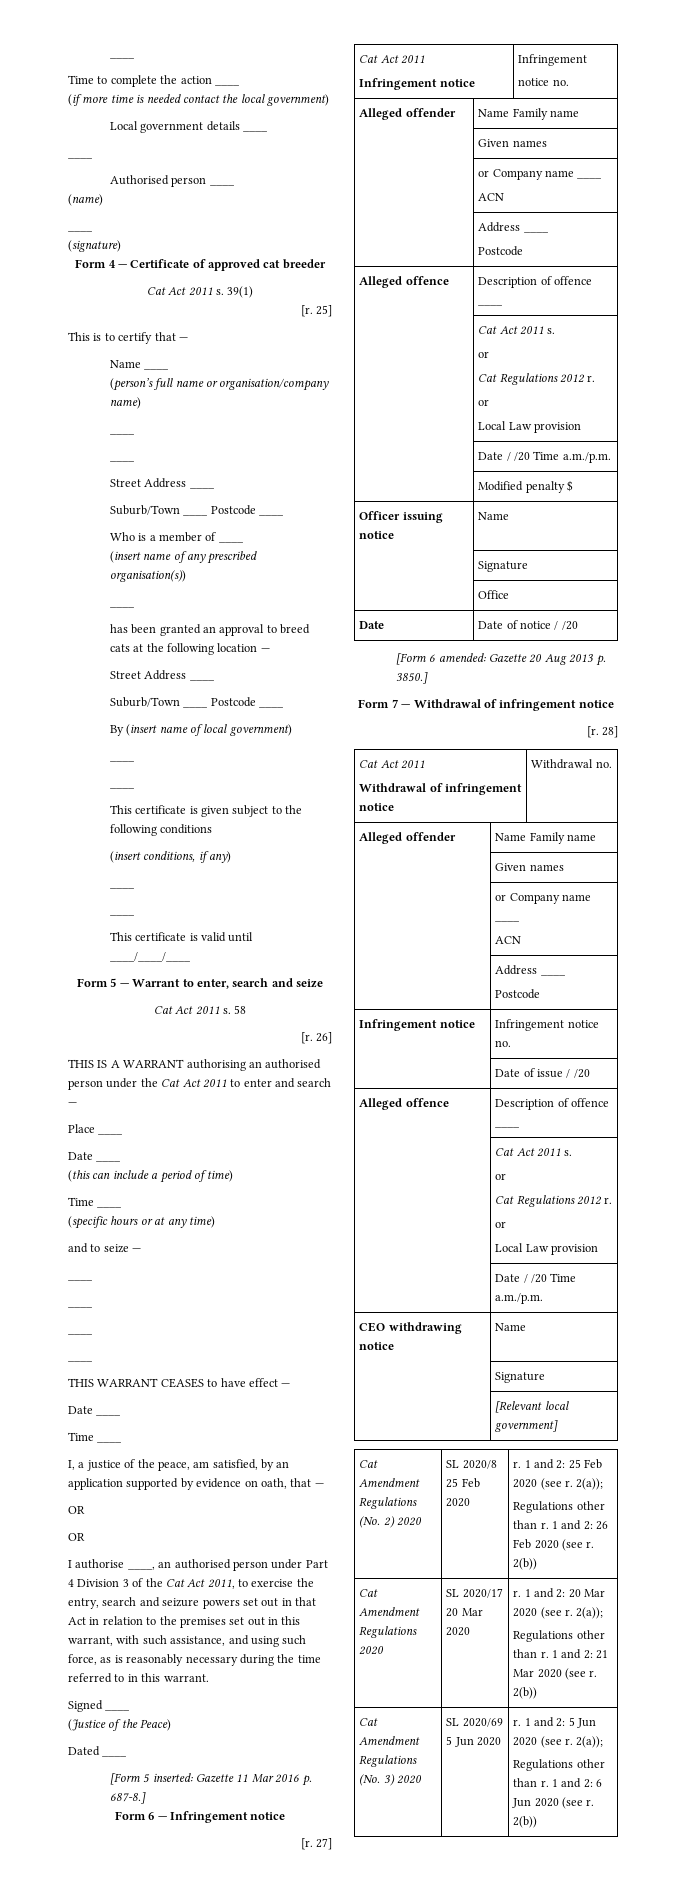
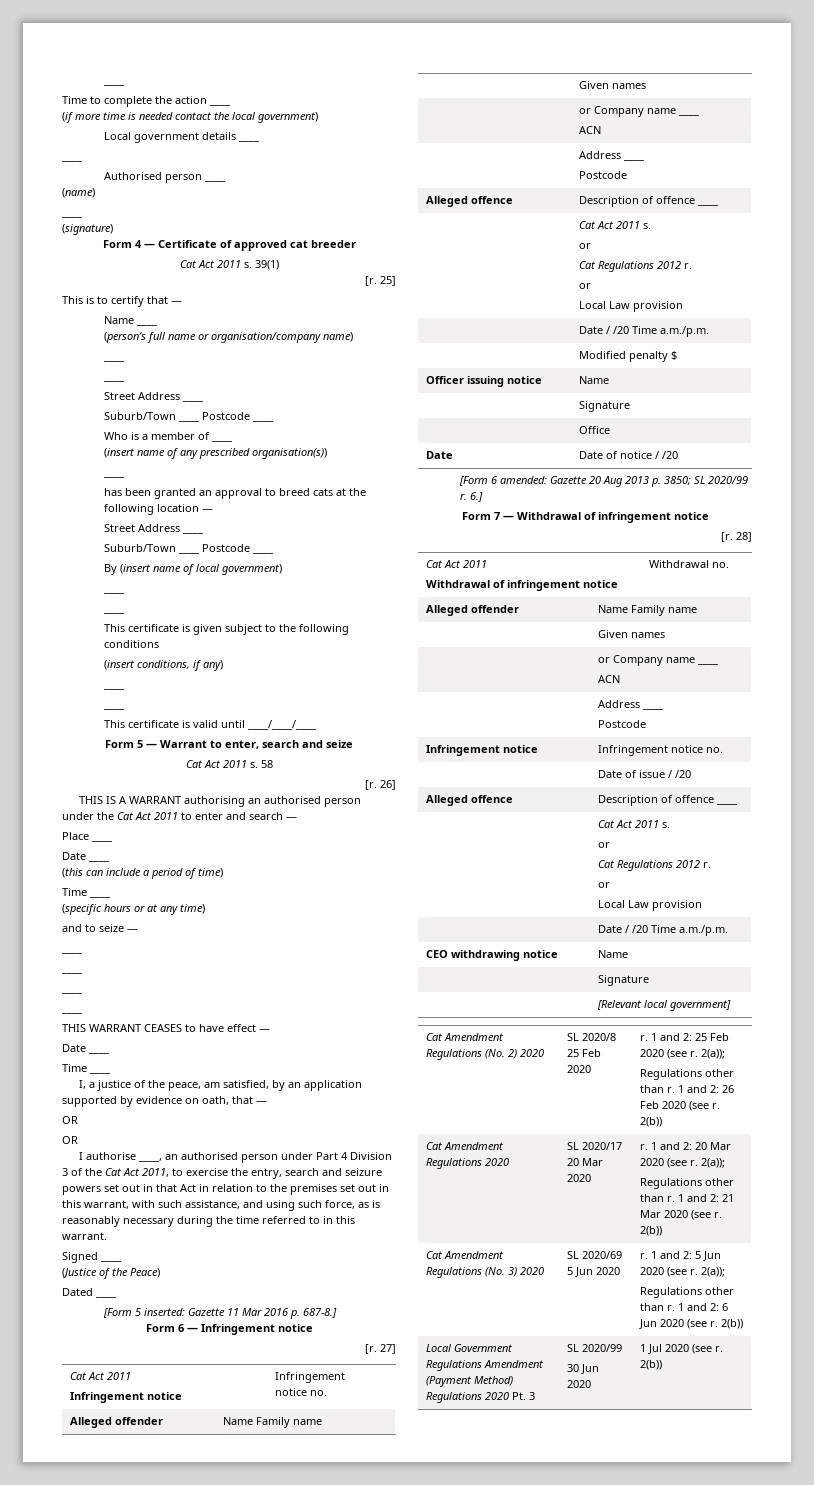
- [Form 6 amended: Gazette 20 Aug 2013 p. 3850.]
+ [Form 6 amended: Gazette 20 Aug 2013 p. 3850; SL 2020/99 r. 6.]
+ Local Government Regulations Amendment (Payment Method) Regulations 2020 Pt. 3 | SL 2020/99
+ 30 Jun 2020 | 1 Jul 2020 (see r. 2(b))

